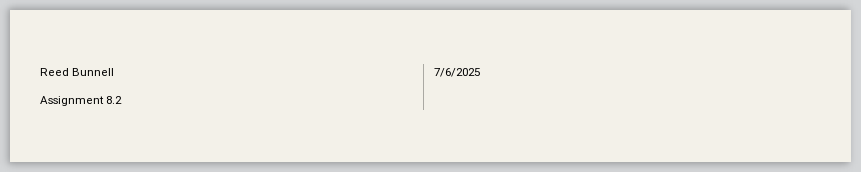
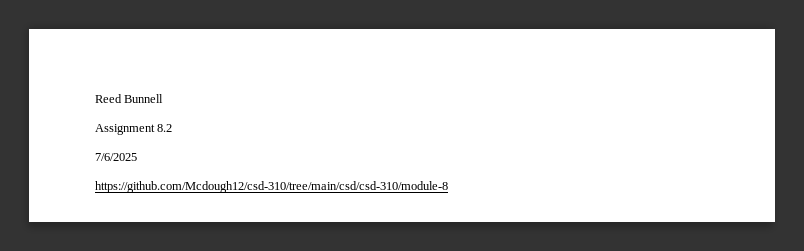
+ https://github.com/Mcdough12/csd-310/tree/main/csd/csd-310/module-8

